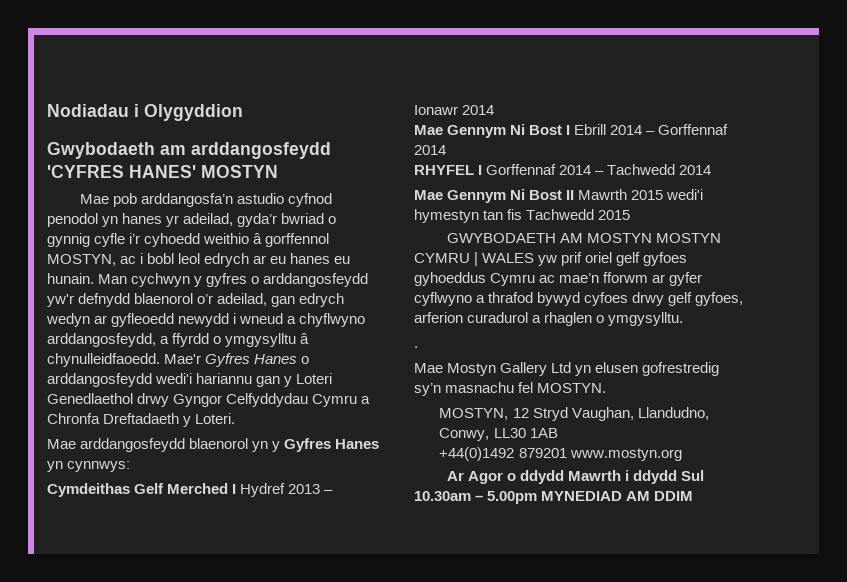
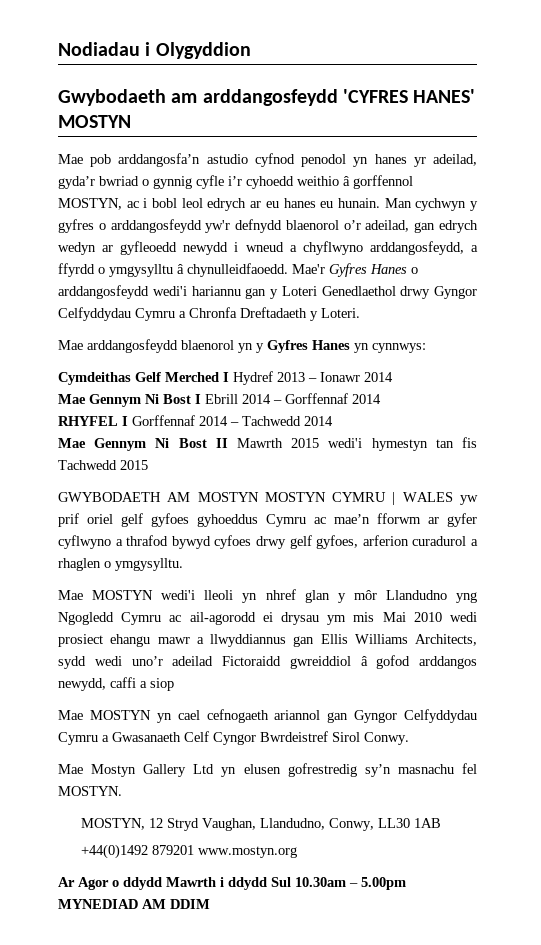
- .
+ Mae MOSTYN wedi'i lleoli yn nhref glan y môr Llandudno yng Ngogledd Cymru ac ail-agorodd ei drysau ym mis Mai 2010 wedi prosiect ehangu mawr a llwyddiannus gan Ellis Williams Architects, sydd wedi uno’r adeilad Fictoraidd gwreiddiol â gofod arddangos newydd, caffi a siop
+ Mae MOSTYN yn cael cefnogaeth ariannol gan Gyngor Celfyddydau Cymru a Gwasanaeth Celf Cyngor Bwrdeistref Sirol Conwy.

